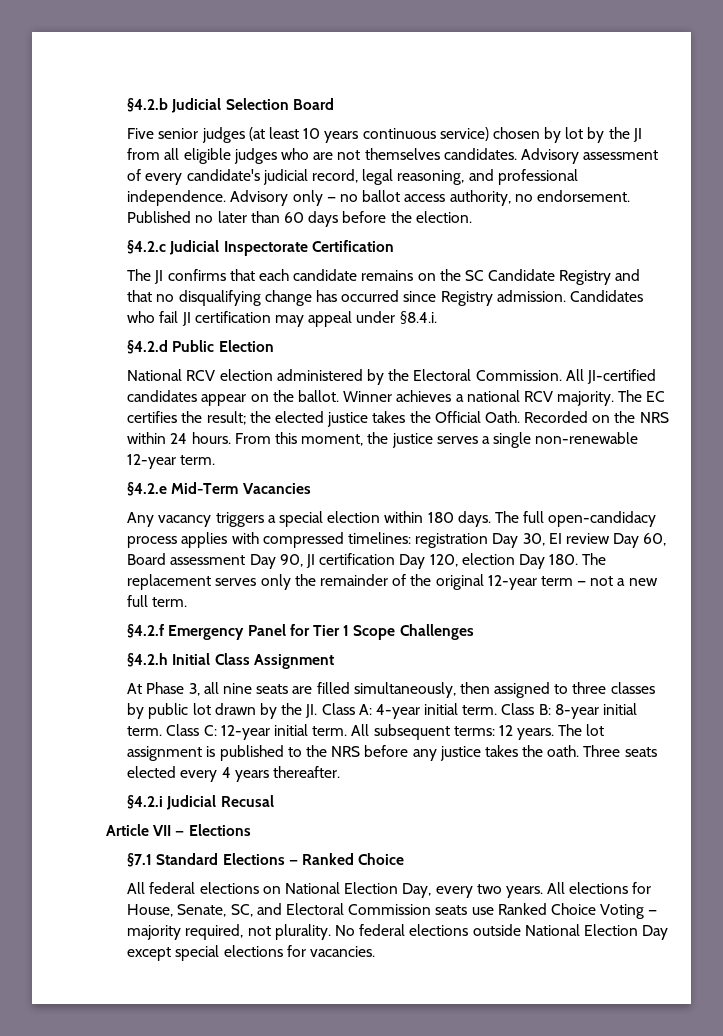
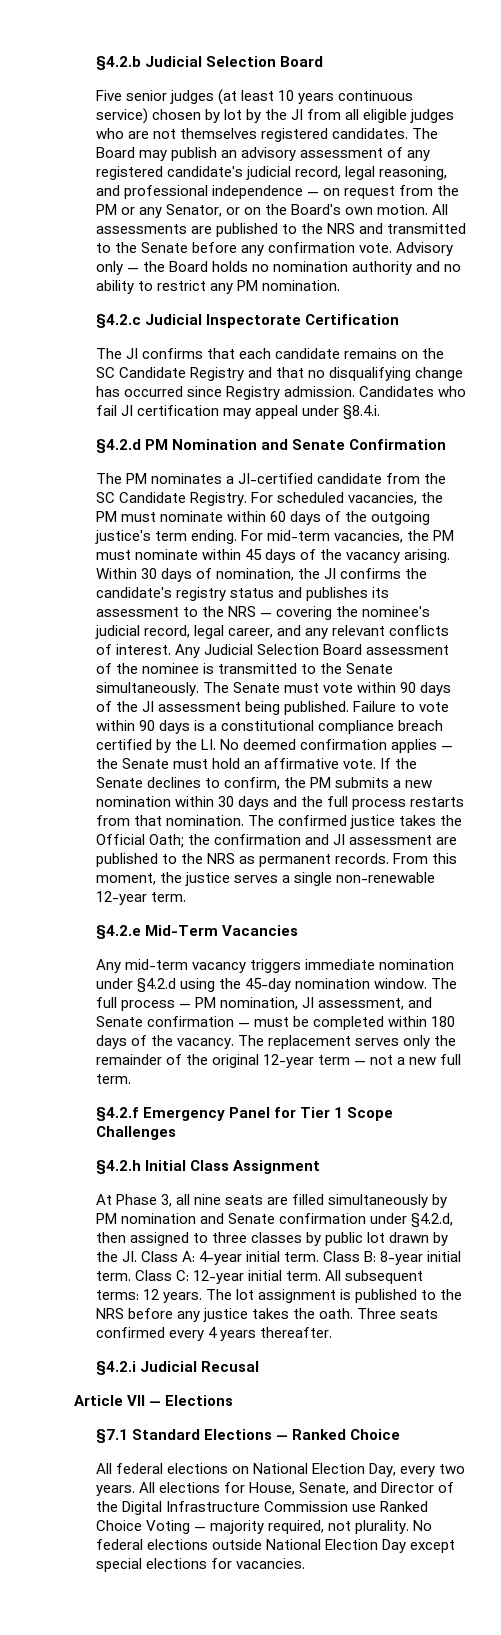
- Five senior judges (at least 10 years continuous service) chosen by lot by the JI from all eligible judges who are not themselves candidates. Advisory assessment of every candidate's judicial record, legal reasoning, and professional independence. Advisory only — no ballot access authority, no endorsement. Published no later than 60 days before the election.
+ Five senior judges (at least 10 years continuous service) chosen by lot by the JI from all eligible judges who are not themselves registered candidates. The Board may publish an advisory assessment of any registered candidate's judicial record, legal reasoning, and professional independence — on request from the PM or any Senator, or on the Board's own motion. All assessments are published to the NRS and transmitted to the Senate before any confirmation vote. Advisory only — the Board holds no nomination authority and no ability to restrict any PM nomination.
- §4.2.d Public Election
- National RCV election administered by the Electoral Commission. All JI-certified candidates appear on the ballot. Winner achieves a national RCV majority. The EC certifies the result; the elected justice takes the Official Oath. Recorded on the NRS within 24 hours.
+ §4.2.d PM Nomination and Senate Confirmation
+ The PM nominates a JI-certified candidate from the SC Candidate Registry. For scheduled vacancies, the PM must nominate within 60 days of the outgoing justice's term ending. For mid-term vacancies, the PM must nominate within 45 days of the vacancy arising. Within 30 days of nomination, the JI confirms the candidate's registry status and publishes its assessment to the NRS — covering the nominee's judicial record, legal career, and any relevant conflicts of interest. Any Judicial Selection Board assessment of the nominee is transmitted to the Senate simultaneously. The Senate must vote within 90 days of the JI assessment being published. Failure to vote within 90 days is a constitutional compliance breach certified by the LI. No deemed confirmation applies — the Senate must hold an affirmative vote. If the Senate declines to confirm, the PM submits a new nomination within 30 days and the full process restarts from that nomination. The confirmed justice takes the Official Oath; the confirmation and JI assessment are published to the NRS as permanent records.
- Any vacancy triggers a special election within 180 days. The full open-candidacy process applies with compressed timelines: registration Day 30, EI review Day 60, Board assessment Day 90, JI certification Day 120, election Day 180. The replacement serves only the remainder of the original 12-year term — not a new full term.
+ Any mid-term vacancy triggers immediate nomination under §4.2.d using the 45-day nomination window. The full process — PM nomination, JI assessment, and Senate confirmation — must be completed within 180 days of the vacancy. The replacement serves only the remainder of the original 12-year term — not a new full term.
- At Phase 3, all nine seats are filled simultaneously, then assigned to three classes by public lot drawn by the JI. Class A: 4-year initial term.
+ At Phase 3, all nine seats are filled simultaneously by PM nomination and Senate confirmation under §4.2.d, then assigned to three classes by public lot drawn by the JI. Class A: 4-year initial term.
- Three seats elected every 4 years thereafter.
+ Three seats confirmed every 4 years thereafter.
- All elections for House, Senate, SC, and Electoral Commission seats use Ranked Choice Voting — majority required, not plurality.
+ All elections for House, Senate, and Director of the Digital Infrastructure Commission use Ranked Choice Voting — majority required, not plurality.

